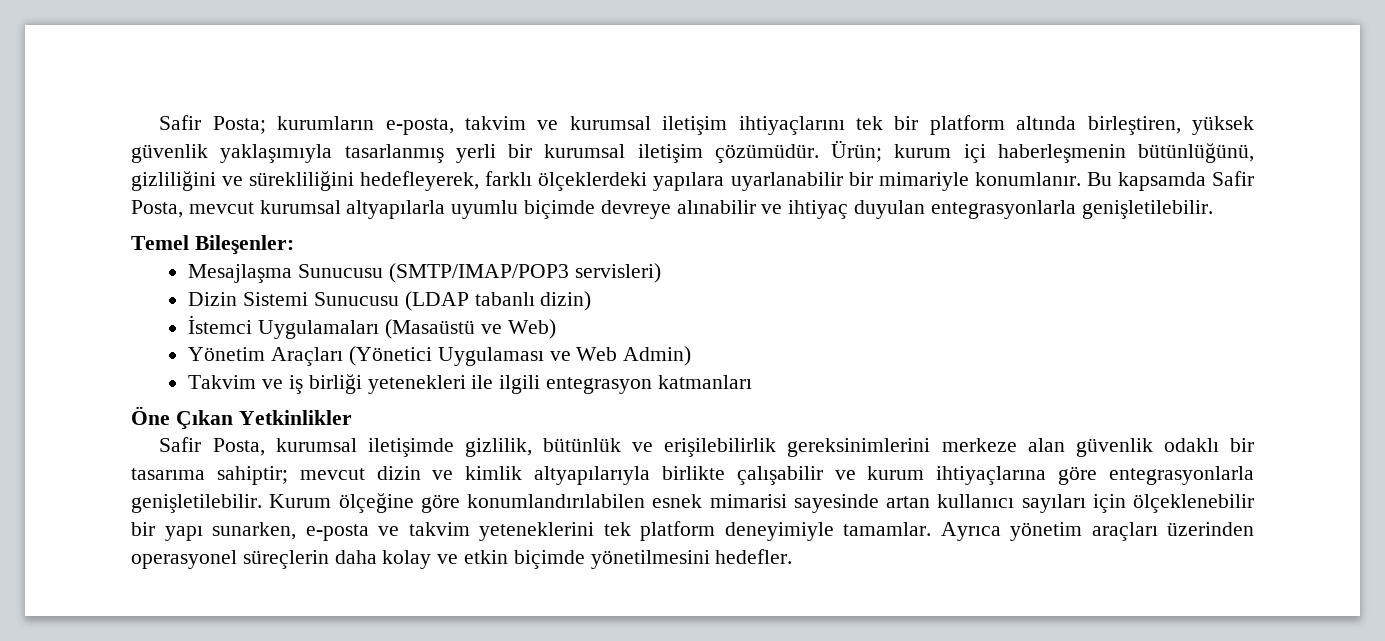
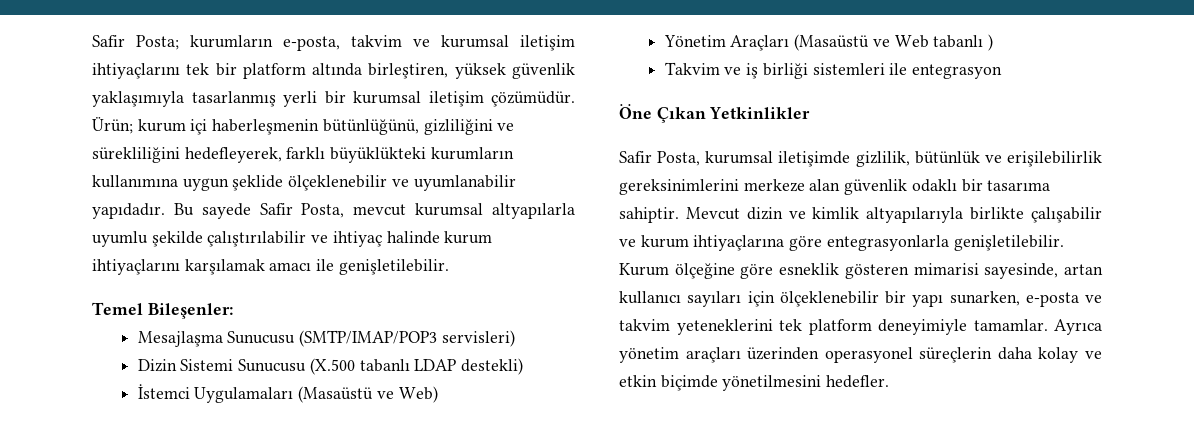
- Ürün; kurum içi haberleşmenin bütünlüğünü, gizliliğini ve sürekliliğini hedefleyerek, farklı ölçeklerdeki yapılara uyarlanabilir bir mimariyle konumlanır. Bu kapsamda Safir Posta, mevcut kurumsal altyapılarla uyumlu biçimde devreye alınabilir ve ihtiyaç duyulan entegrasyonlarla genişletilebilir.
+ Ürün; kurum içi haberleşmenin bütünlüğünü, gizliliğini ve sürekliliğini hedefleyerek, farklı büyüklükteki kurumların kullanımına uygun şeklide ölçeklenebilir ve uyumlanabilir yapıdadır. Bu sayede Safir Posta, mevcut kurumsal altyapılarla uyumlu şekilde çalıştırılabilir ve ihtiyaç halinde kurum ihtiyaçlarını karşılamak amacı ile genişletilebilir.
- Dizin Sistemi Sunucusu (LDAP tabanlı dizin)
+ Dizin Sistemi Sunucusu (X.500 tabanlı LDAP destekli)
- Yönetim Araçları (Yönetici Uygulaması ve Web Admin)
+ Yönetim Araçları (Masaüstü ve Web tabanlı )
- Takvim ve iş birliği yetenekleri ile ilgili entegrasyon katmanları
+ Takvim ve iş birliği sistemleri ile entegrasyon
- Safir Posta, kurumsal iletişimde gizlilik, bütünlük ve erişilebilirlik gereksinimlerini merkeze alan güvenlik odaklı bir tasarıma sahiptir; mevcut dizin ve kimlik altyapılarıyla birlikte çalışabilir ve kurum ihtiyaçlarına göre entegrasyonlarla genişletilebilir.
+ Safir Posta, kurumsal iletişimde gizlilik, bütünlük ve erişilebilirlik gereksinimlerini merkeze alan güvenlik odaklı bir tasarıma sahiptir. Mevcut dizin ve kimlik altyapılarıyla birlikte çalışabilir ve kurum ihtiyaçlarına göre entegrasyonlarla genişletilebilir.
- Kurum ölçeğine göre konumlandırılabilen esnek mimarisi sayesinde artan kullanıcı sayıları için ölçeklenebilir bir yapı sunarken, e-posta ve takvim yeteneklerini tek platform deneyimiyle tamamlar.
+ Kurum ölçeğine göre esneklik gösteren mimarisi sayesinde, artan kullanıcı sayıları için ölçeklenebilir bir yapı sunarken, e-posta ve takvim yeteneklerini tek platform deneyimiyle tamamlar.

